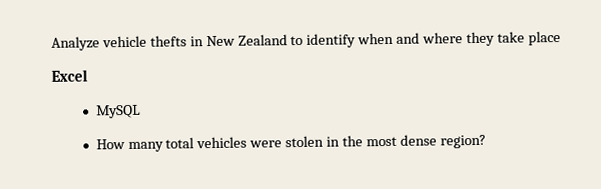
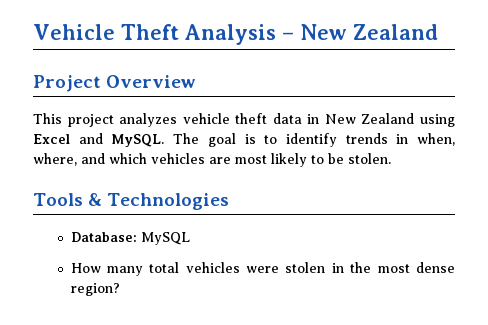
- Analyze vehicle thefts in New Zealand to identify when and where they take place
- Excel
- MySQL
+ Vehicle Theft Analysis – New Zealand
+ Project Overview
+ This project analyzes vehicle theft data in New Zealand using Excel and MySQL. The goal is to identify trends in when, where, and which vehicles are most likely to be stolen.
+ Tools & Technologies
+ Database: MySQL

